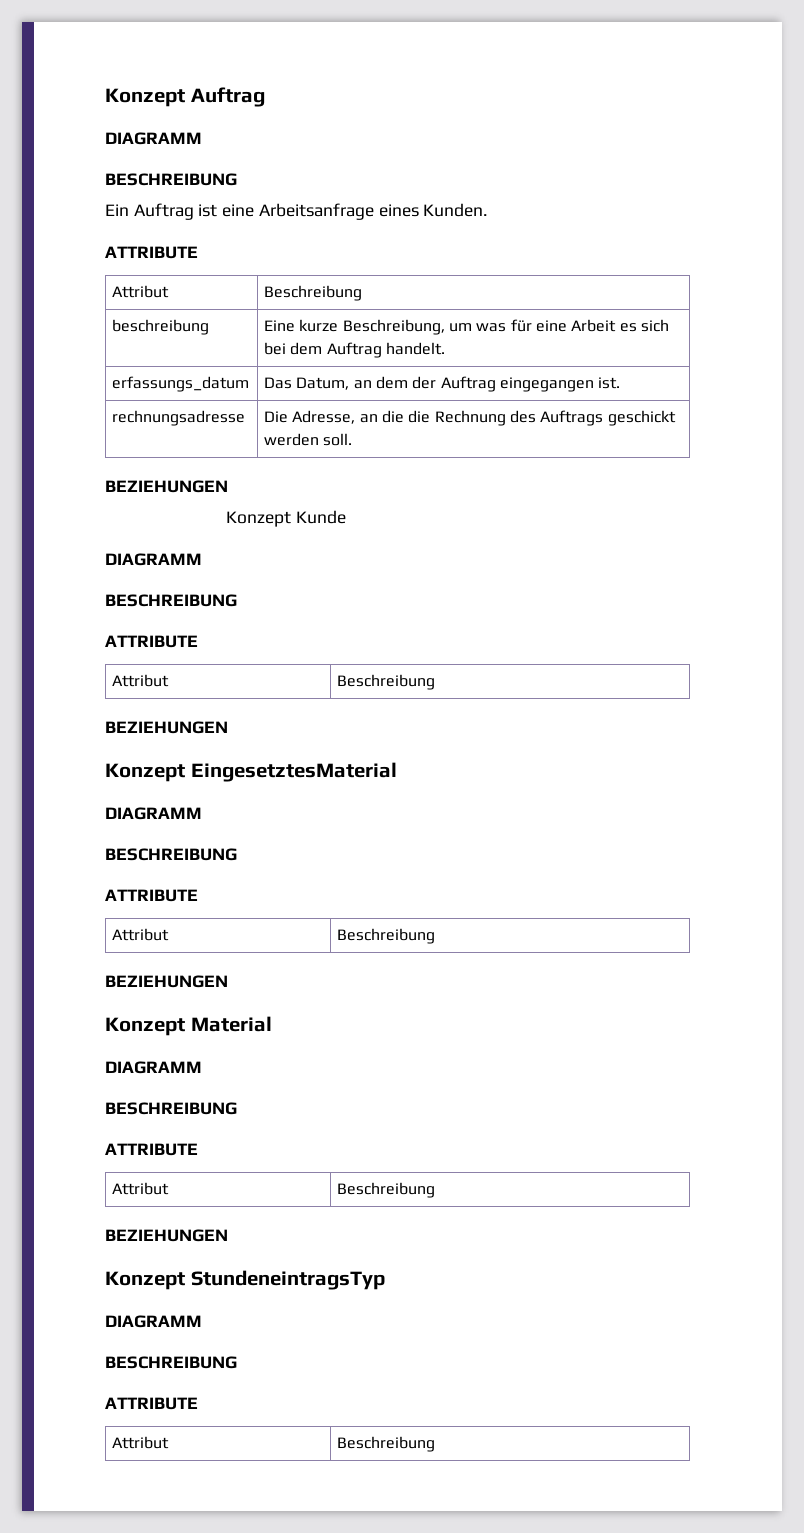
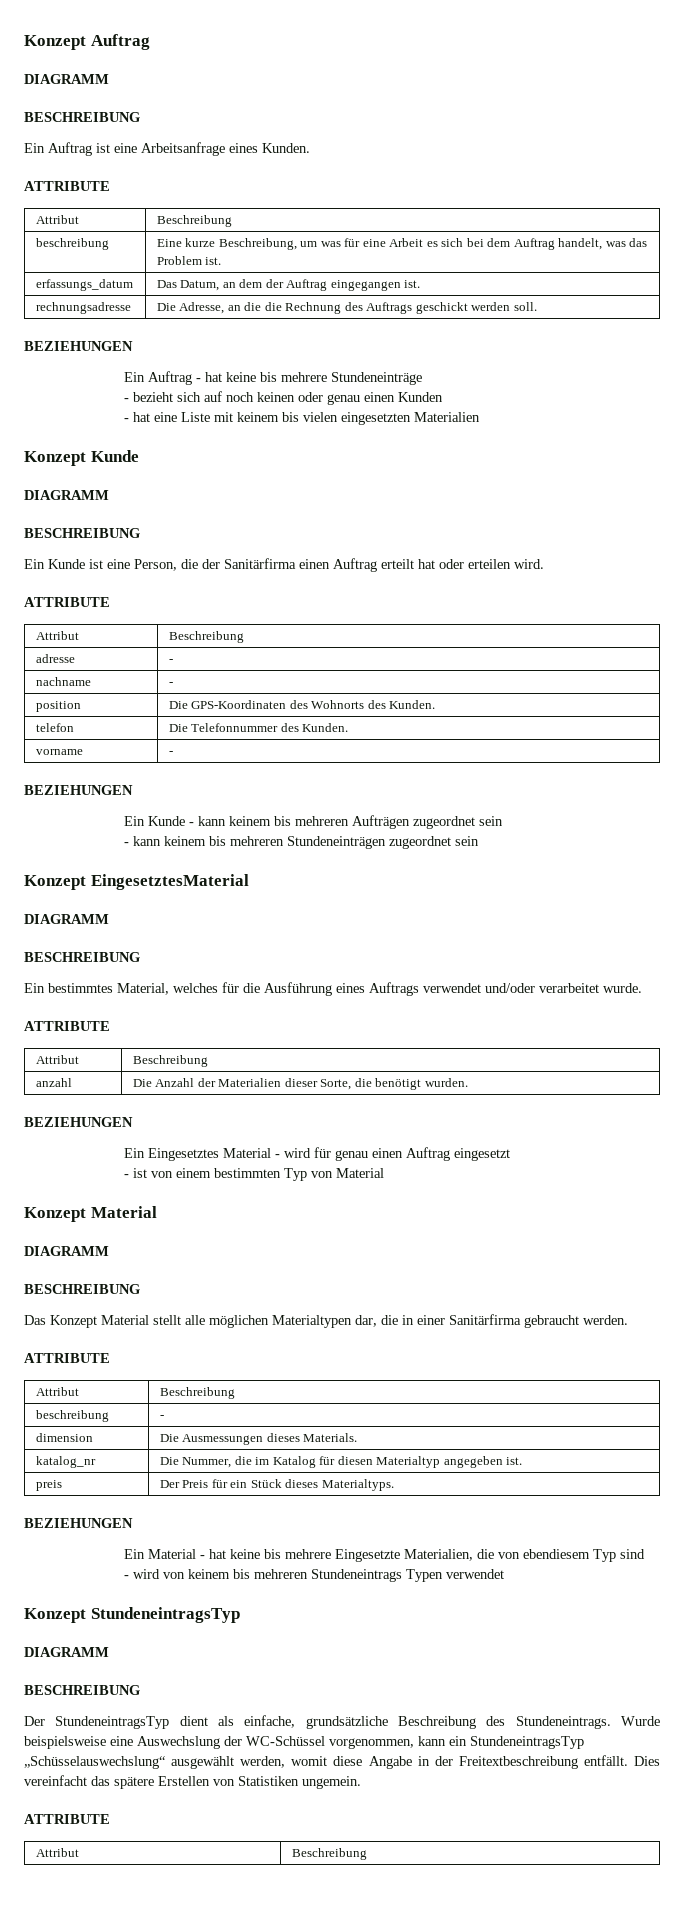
- beschreibung | Eine kurze Beschreibung, um was für eine Arbeit es sich bei dem Auftrag handelt.
+ beschreibung | Eine kurze Beschreibung, um was für eine Arbeit es sich bei dem Auftrag handelt, was das Problem ist.
+ Ein Auftrag - hat keine bis mehrere Stundeneinträge
+ - bezieht sich auf noch keinen oder genau einen Kunden
+ - hat eine Liste mit keinem bis vielen eingesetzten Materialien
  Konzept Kunde
  DIAGRAMM
  BESCHREIBUNG
+ Ein Kunde ist eine Person, die der Sanitärfirma einen Auftrag erteilt hat oder erteilen wird.
  ATTRIBUTE
  Attribut | Beschreibung
+ adresse | -
+ nachname | -
+ position | Die GPS-Koordinaten des Wohnorts des Kunden.
+ telefon | Die Telefonnummer des Kunden.
+ vorname | -
  BEZIEHUNGEN
+ Ein Kunde - kann keinem bis mehreren Aufträgen zugeordnet sein
+ - kann keinem bis mehreren Stundeneinträgen zugeordnet sein
  Konzept EingesetztesMaterial
  DIAGRAMM
  BESCHREIBUNG
+ Ein bestimmtes Material, welches für die Ausführung eines Auftrags verwendet und/oder verarbeitet wurde.
  ATTRIBUTE
  Attribut | Beschreibung
+ anzahl | Die Anzahl der Materialien dieser Sorte, die benötigt wurden.
  BEZIEHUNGEN
+ Ein Eingesetztes Material - wird für genau einen Auftrag eingesetzt
+ - ist von einem bestimmten Typ von Material
  Konzept Material
  DIAGRAMM
  BESCHREIBUNG
+ Das Konzept Material stellt alle möglichen Materialtypen dar, die in einer Sanitärfirma gebraucht werden.
  ATTRIBUTE
  Attribut | Beschreibung
+ beschreibung | -
+ dimension | Die Ausmessungen dieses Materials.
+ katalog_nr | Die Nummer, die im Katalog für diesen Materialtyp angegeben ist.
+ preis | Der Preis für ein Stück dieses Materialtyps.
  BEZIEHUNGEN
+ Ein Material - hat keine bis mehrere Eingesetzte Materialien, die von ebendiesem Typ sind
+ - wird von keinem bis mehreren Stundeneintrags Typen verwendet
  Konzept StundeneintragsTyp
  DIAGRAMM
  BESCHREIBUNG
+ Der StundeneintragsTyp dient als einfache, grundsätzliche Beschreibung des Stundeneintrags. Wurde beispielsweise eine Auswechslung der WC-Schüssel vorgenommen, kann ein StundeneintragsTyp „Schüsselauswechslung“ ausgewählt werden, womit diese Angabe in der Freitextbeschreibung entfällt. Dies vereinfacht das spätere Erstellen von Statistiken ungemein.

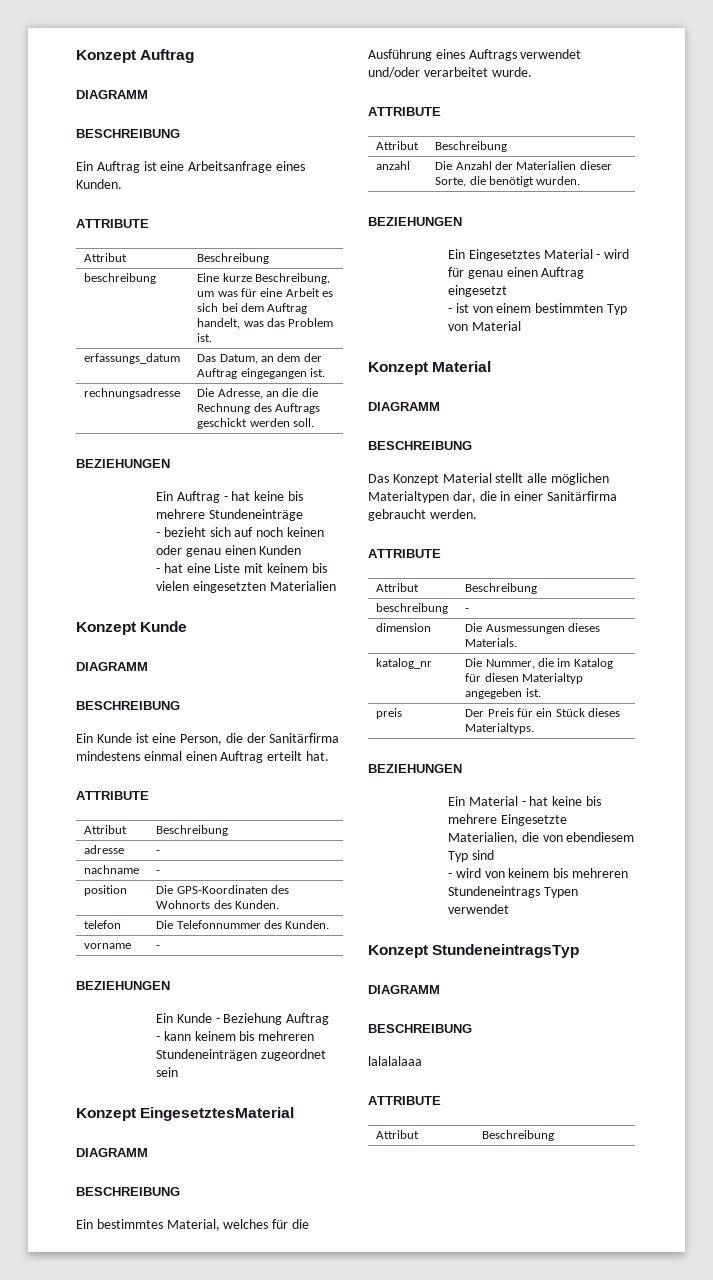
- Ein Kunde ist eine Person, die der Sanitärfirma einen Auftrag erteilt hat oder erteilen wird.
+ Ein Kunde ist eine Person, die der Sanitärfirma mindestens einmal einen Auftrag erteilt hat.
- Ein Kunde - kann keinem bis mehreren Aufträgen zugeordnet sein
+ Ein Kunde - Beziehung Auftrag
- Der StundeneintragsTyp dient als einfache, grundsätzliche Beschreibung des Stundeneintrags. Wurde beispielsweise eine Auswechslung der WC-Schüssel vorgenommen, kann ein StundeneintragsTyp „Schüsselauswechslung“ ausgewählt werden, womit diese Angabe in der Freitextbeschreibung entfällt. Dies vereinfacht das spätere Erstellen von Statistiken ungemein.
+ lalalalaaa

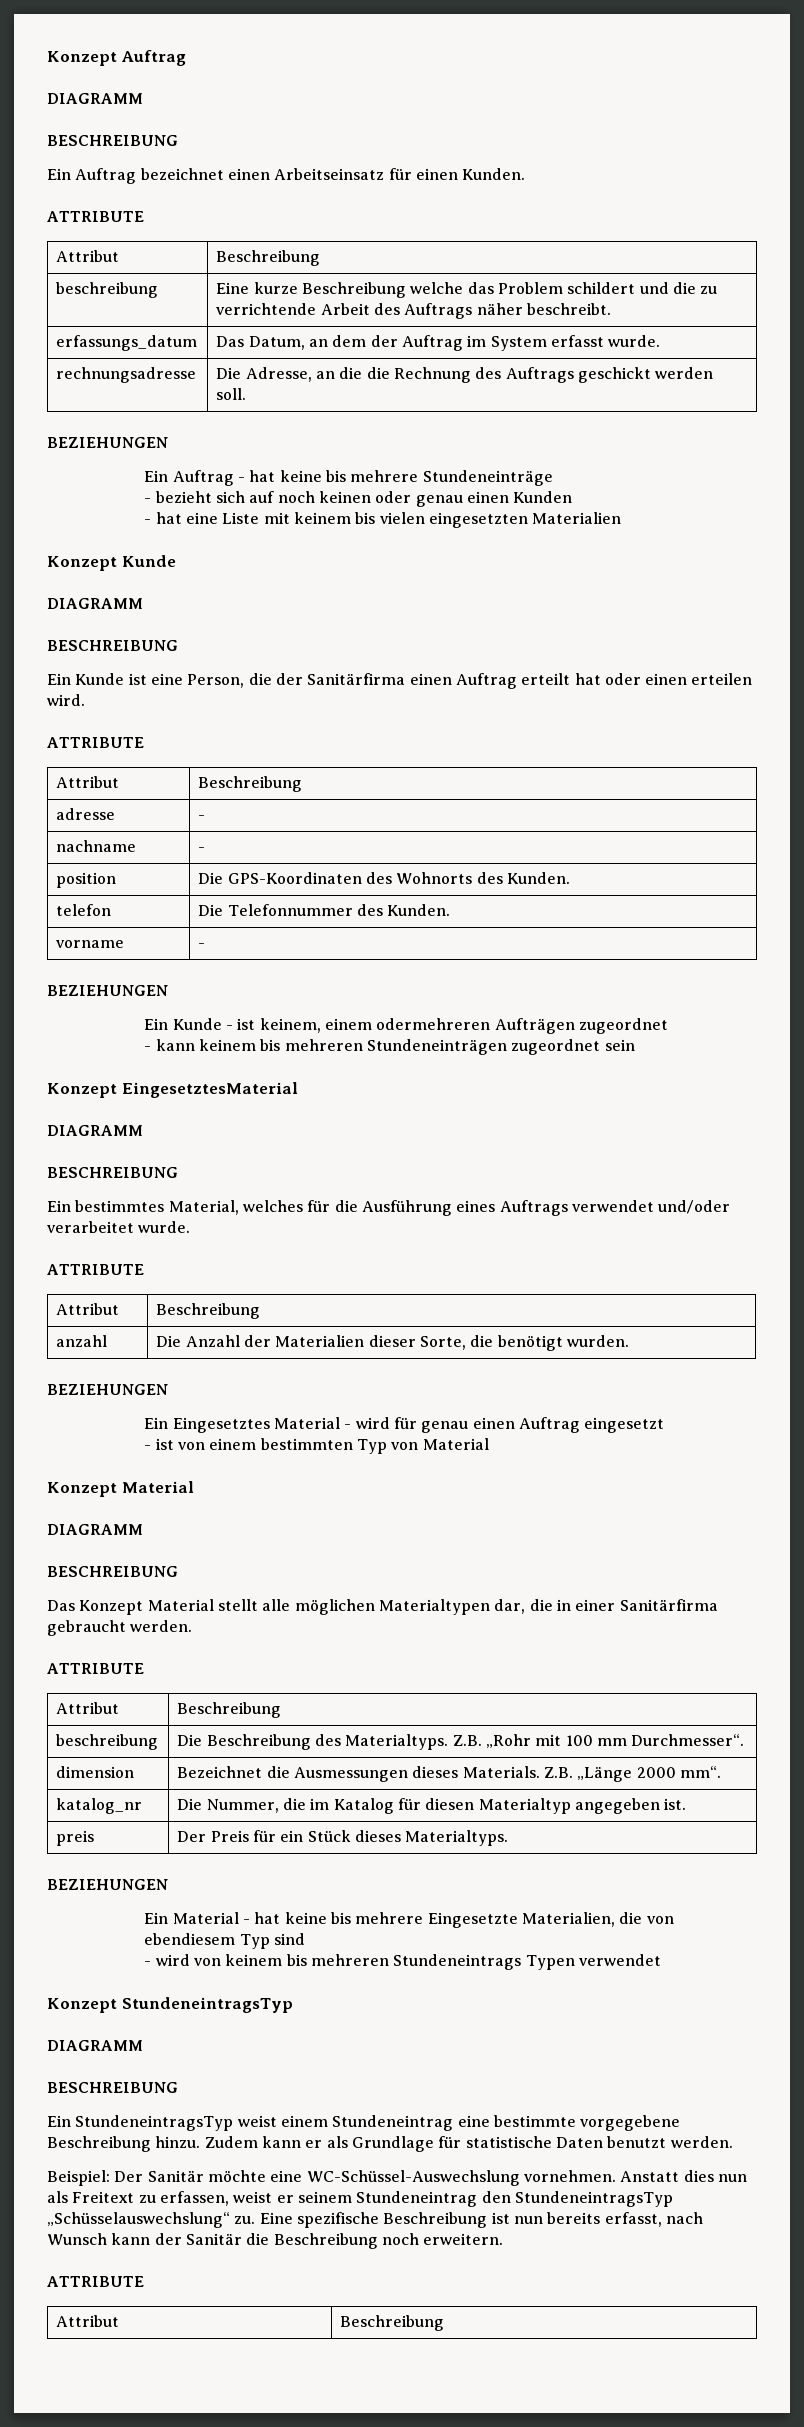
- Ein Auftrag ist eine Arbeitsanfrage eines Kunden.
+ Ein Auftrag bezeichnet einen Arbeitseinsatz für einen Kunden.
- beschreibung | Eine kurze Beschreibung, um was für eine Arbeit es sich bei dem Auftrag handelt, was das Problem ist.
+ beschreibung | Eine kurze Beschreibung welche das Problem schildert und die zu verrichtende Arbeit des Auftrags näher beschreibt.
- erfassungs_datum | Das Datum, an dem der Auftrag eingegangen ist.
+ erfassungs_datum | Das Datum, an dem der Auftrag im System erfasst wurde.
- Ein Kunde ist eine Person, die der Sanitärfirma mindestens einmal einen Auftrag erteilt hat.
+ Ein Kunde ist eine Person, die der Sanitärfirma einen Auftrag erteilt hat oder einen erteilen wird.
- Ein Kunde - Beziehung Auftrag
+ Ein Kunde - ist keinem, einem odermehreren Aufträgen zugeordnet
- beschreibung | -
+ beschreibung | Die Beschreibung des Materialtyps. Z.B. „Rohr mit 100 mm Durchmesser“.
- dimension | Die Ausmessungen dieses Materials.
+ dimension | Bezeichnet die Ausmessungen dieses Materials. Z.B. „Länge 2000 mm“.
- lalalalaaa
+ Ein StundeneintragsTyp weist einem Stundeneintrag eine bestimmte vorgegebene Beschreibung hinzu. Zudem kann er als Grundlage für statistische Daten benutzt werden.
+ Beispiel: Der Sanitär möchte eine WC-Schüssel-Auswechslung vornehmen. Anstatt dies nun als Freitext zu erfassen, weist er seinem Stundeneintrag den StundeneintragsTyp „Schüsselauswechslung“ zu. Eine spezifische Beschreibung ist nun bereits erfasst, nach Wunsch kann der Sanitär die Beschreibung noch erweitern.

